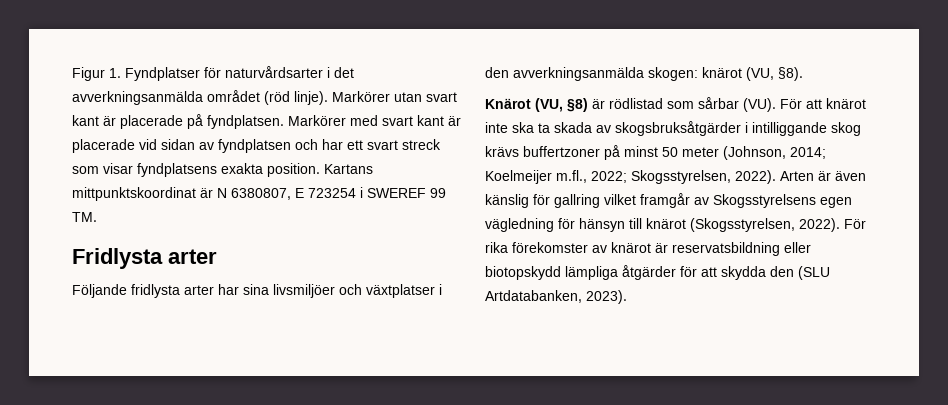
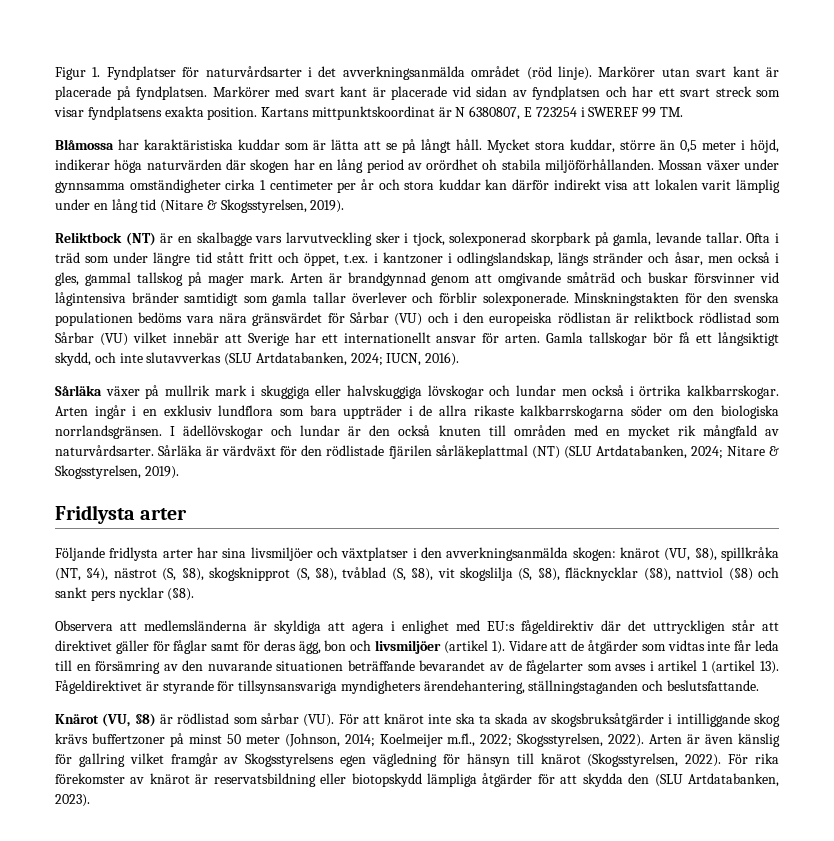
+ Blåmossa har karaktäristiska kuddar som är lätta att se på långt håll. Mycket stora kuddar, större än 0,5 meter i höjd, indikerar höga naturvärden där skogen har en lång period av orördhet oh stabila miljöförhållanden. Mossan växer under gynnsamma omständigheter cirka 1 centimeter per år och stora kuddar kan därför indirekt visa att lokalen varit lämplig under en lång tid (Nitare & Skogsstyrelsen, 2019).
+ Reliktbock (NT) är en skalbagge vars larvutveckling sker i tjock, solexponerad skorpbark på gamla, levande tallar. Ofta i träd som under längre tid stått fritt och öppet, t.ex. i kantzoner i odlingslandskap, längs stränder och åsar, men också i gles, gammal tallskog på mager mark. Arten är brandgynnad genom att omgivande småträd och buskar försvinner vid lågintensiva bränder samtidigt som gamla tallar överlever och förblir solexponerade. Minskningstakten för den svenska populationen bedöms vara nära gränsvärdet för Sårbar (VU) och i den europeiska rödlistan är reliktbock rödlistad som Sårbar (VU) vilket innebär att Sverige har ett internationellt ansvar för arten. Gamla tallskogar bör få ett långsiktigt skydd, och inte slutavverkas (SLU Artdatabanken, 2024; IUCN, 2016).
+ Sårläka växer på mullrik mark i skuggiga eller halvskuggiga lövskogar och lundar men också i örtrika kalkbarrskogar. Arten ingår i en exklusiv lundflora som bara uppträder i de allra rikaste kalkbarrskogarna söder om den biologiska norrlandsgränsen. I ädellövskogar och lundar är den också knuten till områden med en mycket rik mångfald av naturvårdsarter. Sårläka är värdväxt för den rödlistade fjärilen sårläkeplattmal (NT) (SLU Artdatabanken, 2024; Nitare & Skogsstyrelsen, 2019).
- Följande fridlysta arter har sina livsmiljöer och växtplatser i den avverkningsanmälda skogen: knärot (VU, §8).
+ Följande fridlysta arter har sina livsmiljöer och växtplatser i den avverkningsanmälda skogen: knärot (VU, §8), spillkråka (NT, §4), nästrot (S, §8), skogsknipprot (S, §8), tvåblad (S, §8), vit skogslilja (S, §8), fläcknycklar (§8), nattviol (§8) och sankt pers nycklar (§8).
+ Observera att medlemsländerna är skyldiga att agera i enlighet med EU:s fågeldirektiv där det uttryckligen står att direktivet gäller för fåglar samt för deras ägg, bon och livsmiljöer (artikel 1). Vidare att de åtgärder som vidtas inte får leda till en försämring av den nuvarande situationen beträffande bevarandet av de fågelarter som avses i artikel 1 (artikel 13). Fågeldirektivet är styrande för tillsynsansvariga myndigheters ärendehantering, ställningstaganden och beslutsfattande.

